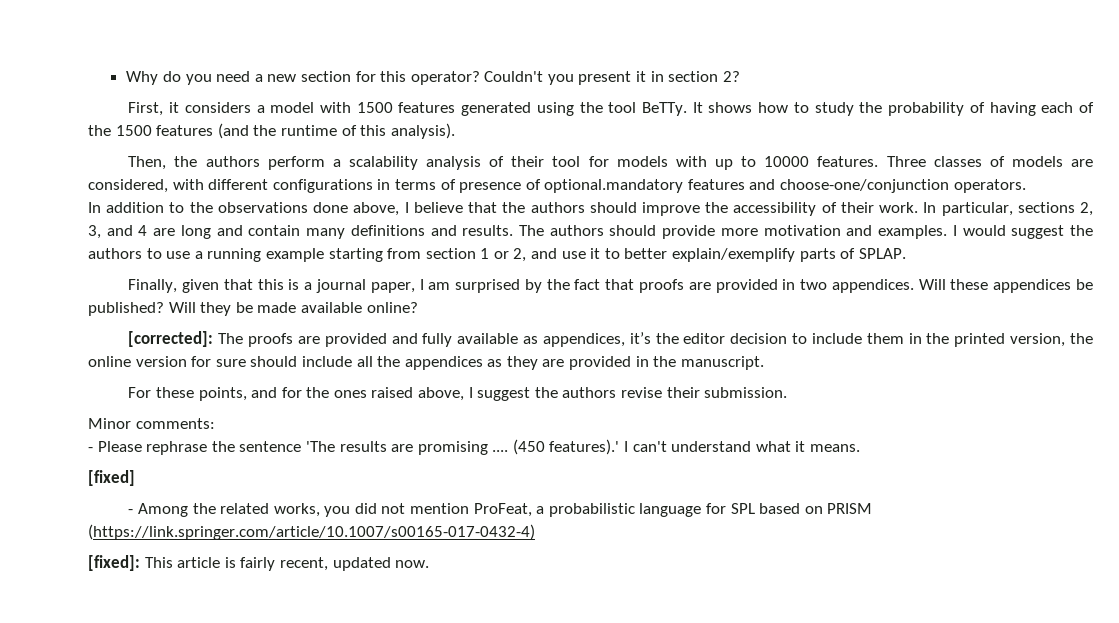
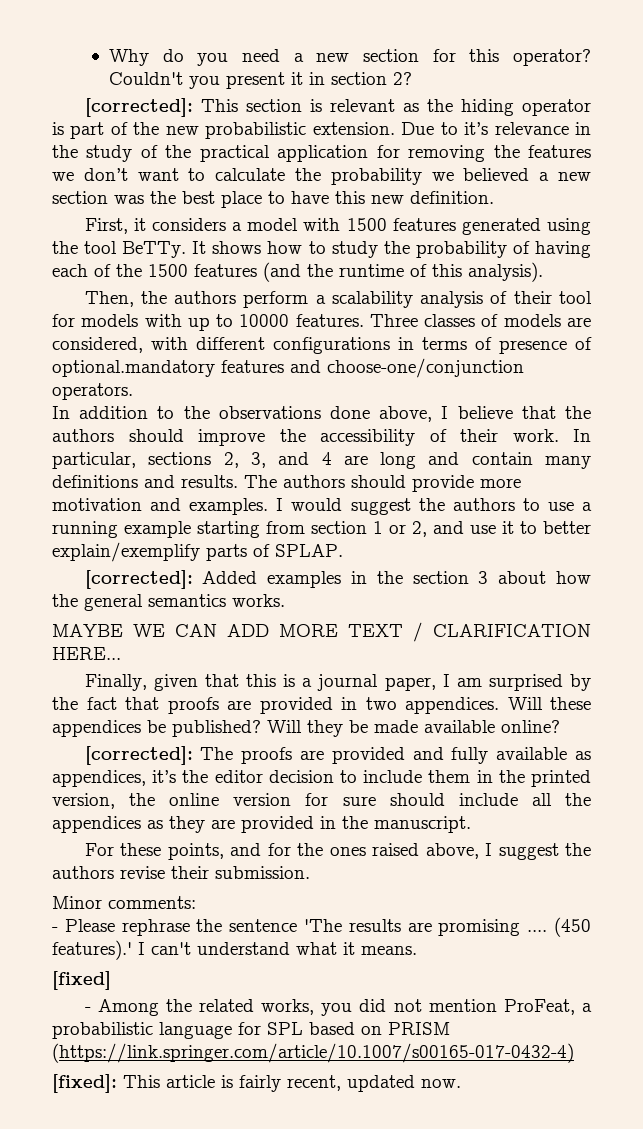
+ [corrected]: This section is relevant as the hiding operator is part of the new probabilistic extension. Due to it’s relevance in the study of the practical application for removing the features we don’t want to calculate the probability we believed a new section was the best place to have this new definition.
+ [corrected]: Added examples in the section 3 about how the general semantics works.
+ MAYBE WE CAN ADD MORE TEXT / CLARIFICATION HERE...

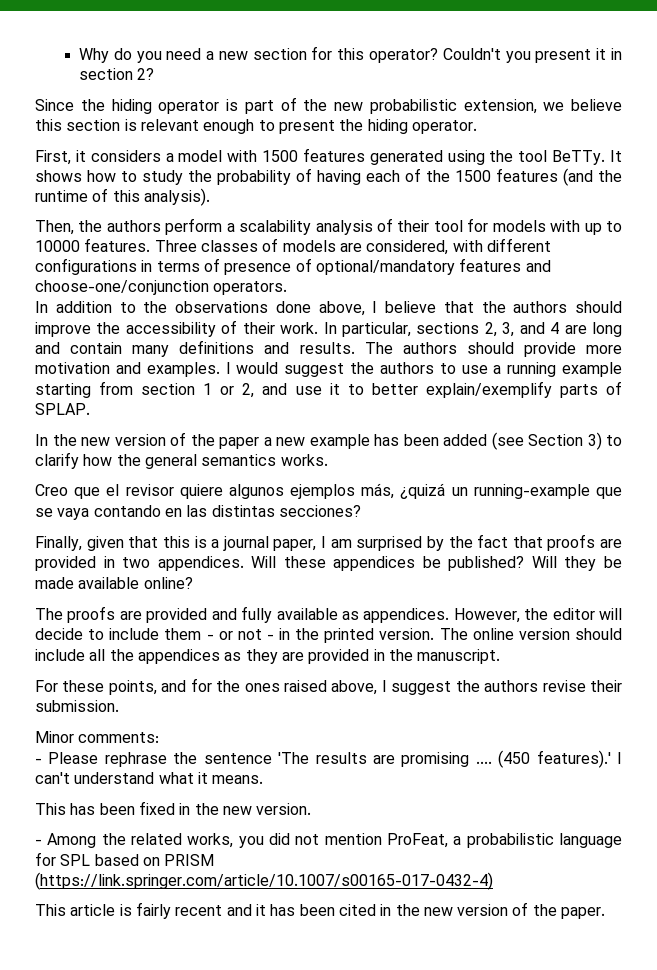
- [corrected]: This section is relevant as the hiding operator is part of the new probabilistic extension. Due to it’s relevance in the study of the practical application for removing the features we don’t want to calculate the probability we believed a new section was the best place to have this new definition.
+ Since the hiding operator is part of the new probabilistic extension, we believe this section is relevant enough to present the hiding operator.
- Three classes of models are considered, with different configurations in terms of presence of optional.mandatory features and choose-one/conjunction operators.
+ Three classes of models are considered, with different configurations in terms of presence of optional/mandatory features and choose-one/conjunction operators.
- [corrected]: Added examples in the section 3 about how the general semantics works.
+ In the new version of the paper a new example has been added (see Section 3) to clarify how the general semantics works.
- MAYBE WE CAN ADD MORE TEXT / CLARIFICATION HERE...
+ Creo que el revisor quiere algunos ejemplos más, ¿quizá un running-example que se vaya contando en las distintas secciones?
- [corrected]: The proofs are provided and fully available as appendices, it’s the editor decision to include them in the printed version, the online version for sure should include all the appendices as they are provided in the manuscript.
+ The proofs are provided and fully available as appendices. However, the editor will decide to include them - or not - in the printed version. The online version should include all the appendices as they are provided in the manuscript.
- [fixed]
+ This has been fixed in the new version.
- [fixed]: This article is fairly recent, updated now.
+ This article is fairly recent and it has been cited in the new version of the paper.

